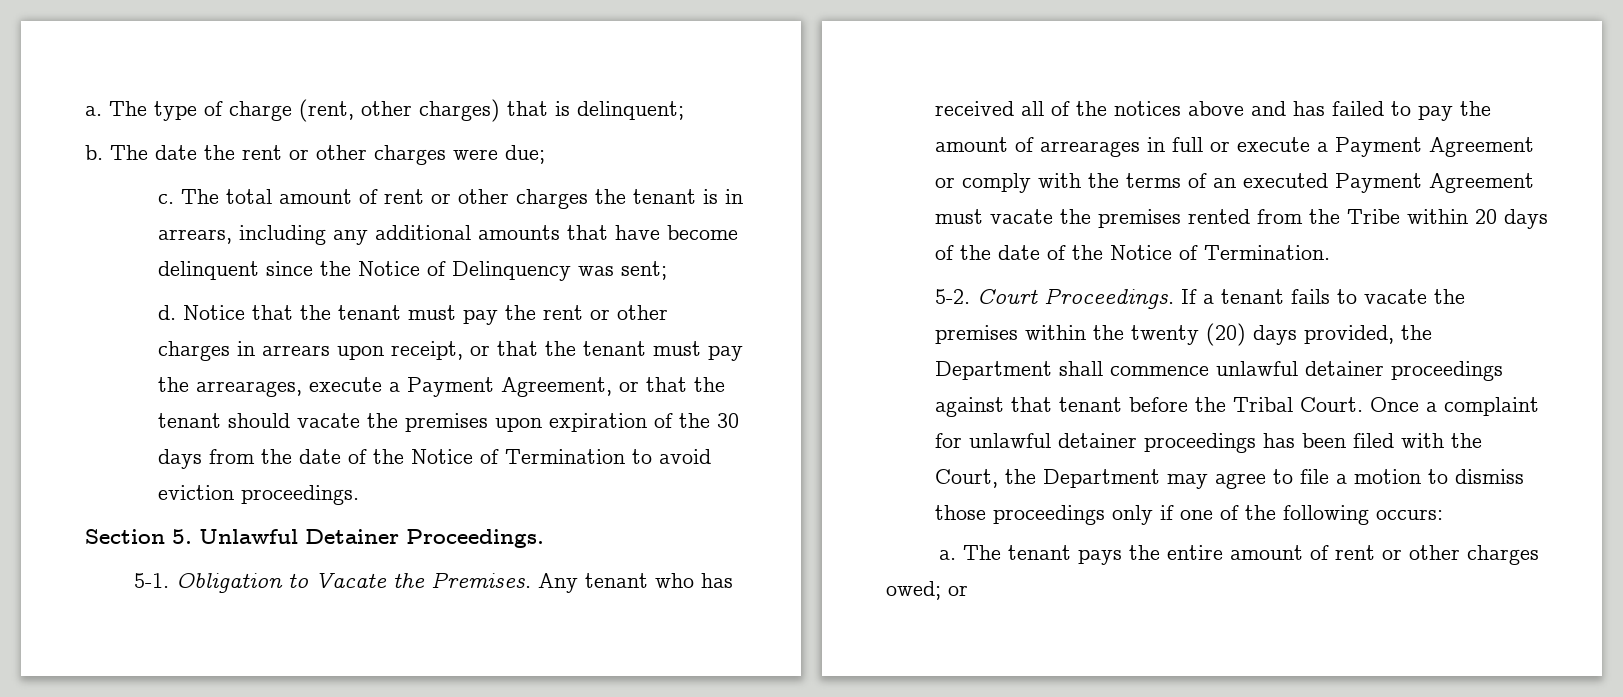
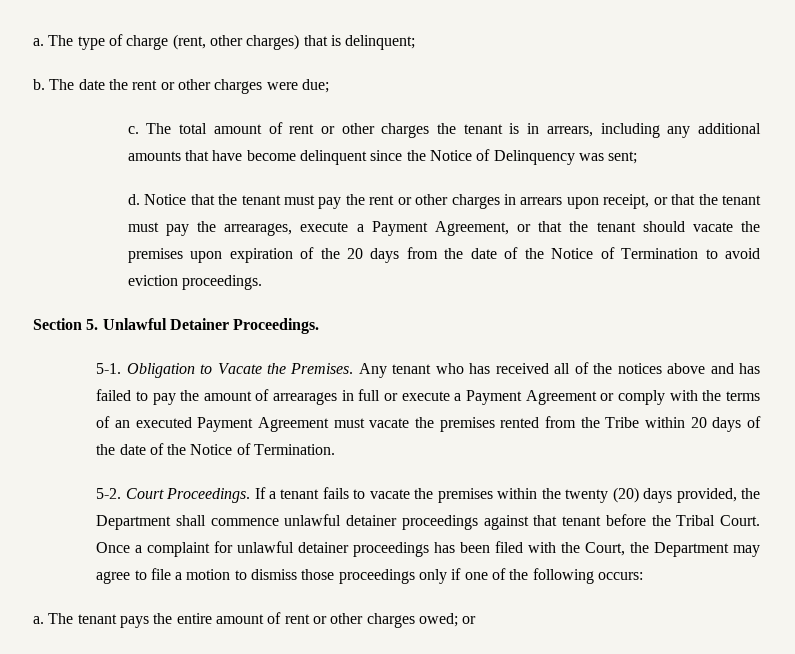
- Notice that the tenant must pay the rent or other charges in arrears upon receipt, or that the tenant must pay the arrearages, execute a Payment Agreement, or that the tenant should vacate the premises upon expiration of the 30 days from the date of the Notice of Termination to avoid eviction proceedings.
+ Notice that the tenant must pay the rent or other charges in arrears upon receipt, or that the tenant must pay the arrearages, execute a Payment Agreement, or that the tenant should vacate the premises upon expiration of the 20 days from the date of the Notice of Termination to avoid eviction proceedings.

